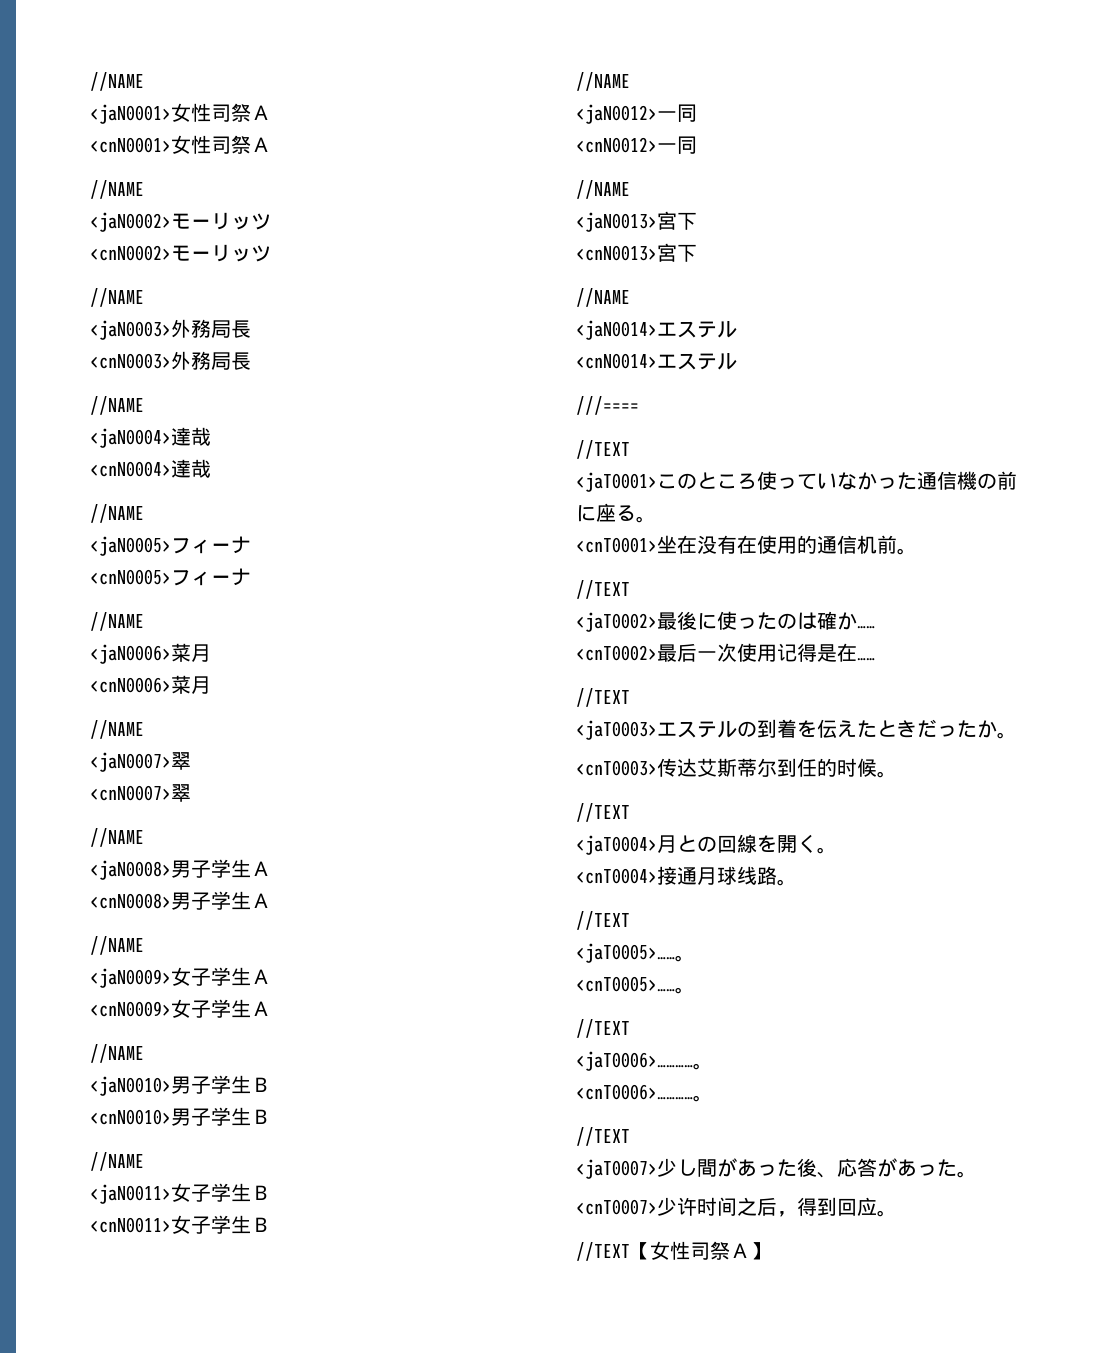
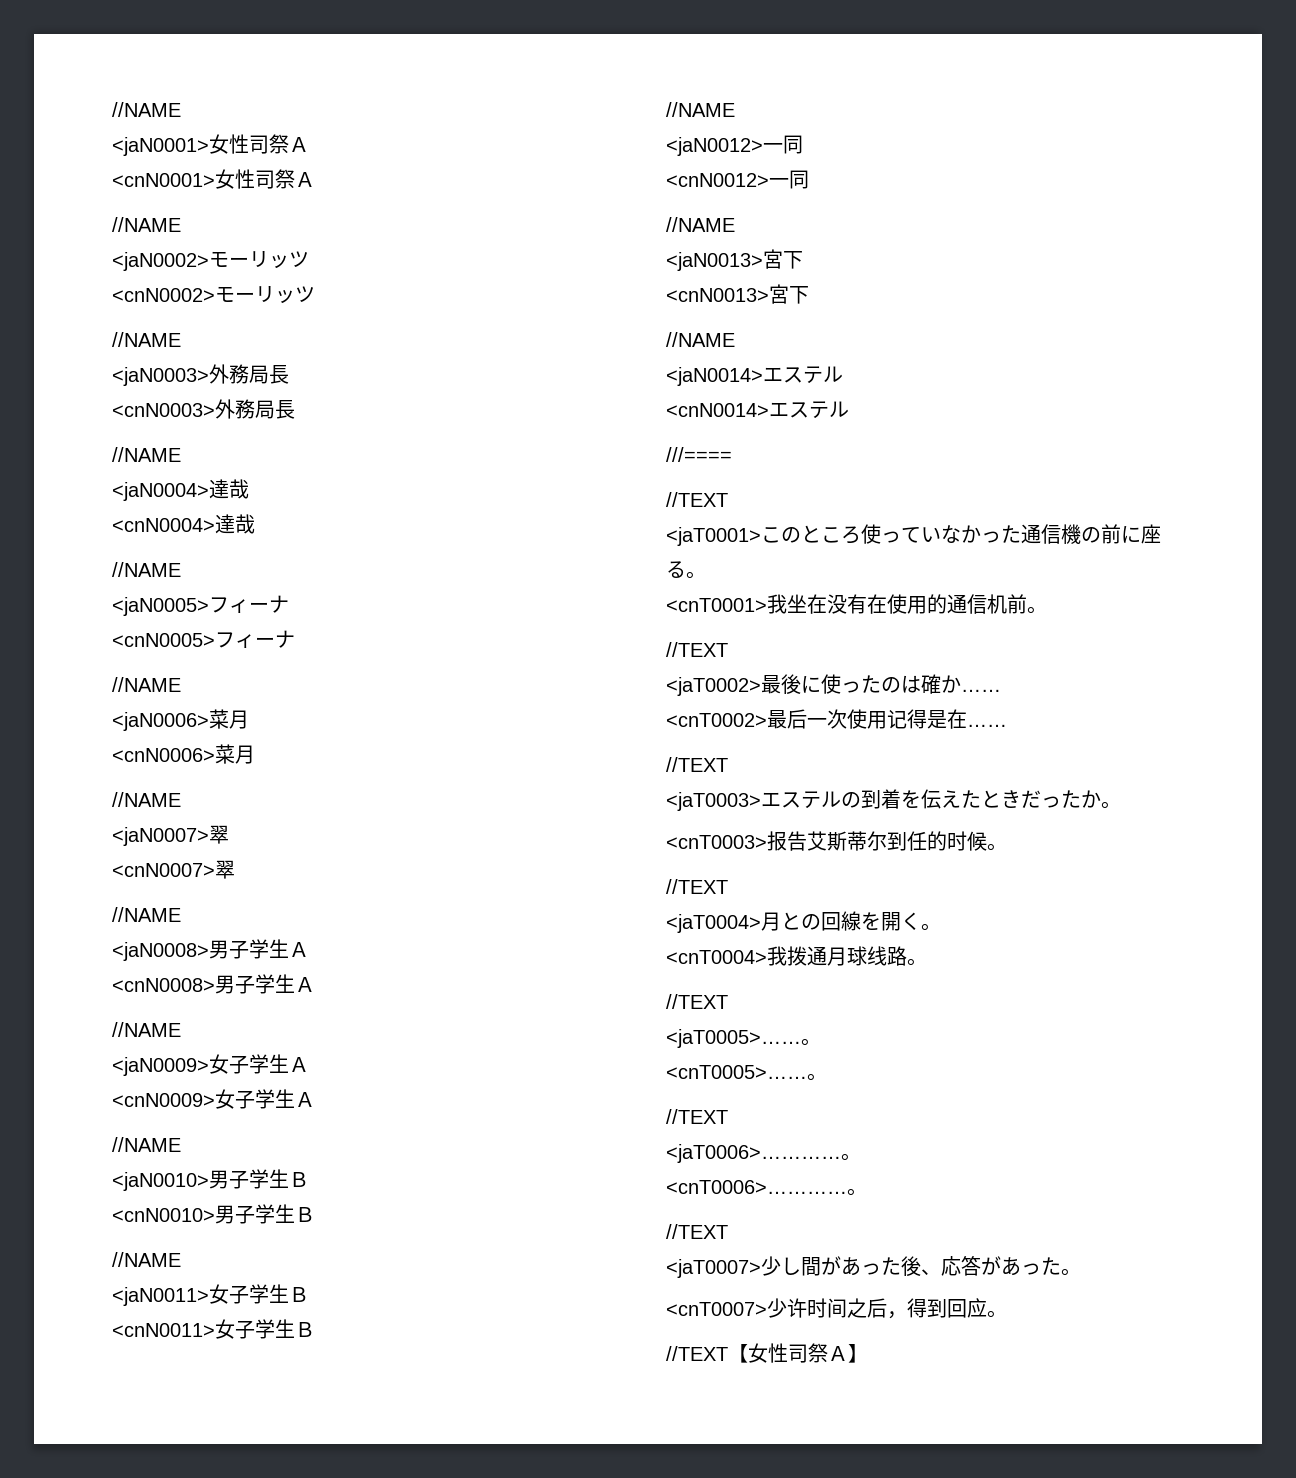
- <cnT0001>坐在没有在使用的通信机前。
+ <cnT0001>我坐在没有在使用的通信机前。
- <cnT0003>传达艾斯蒂尔到任的时候。
+ <cnT0003>报告艾斯蒂尔到任的时候。
- <cnT0004>接通月球线路。
+ <cnT0004>我拨通月球线路。

